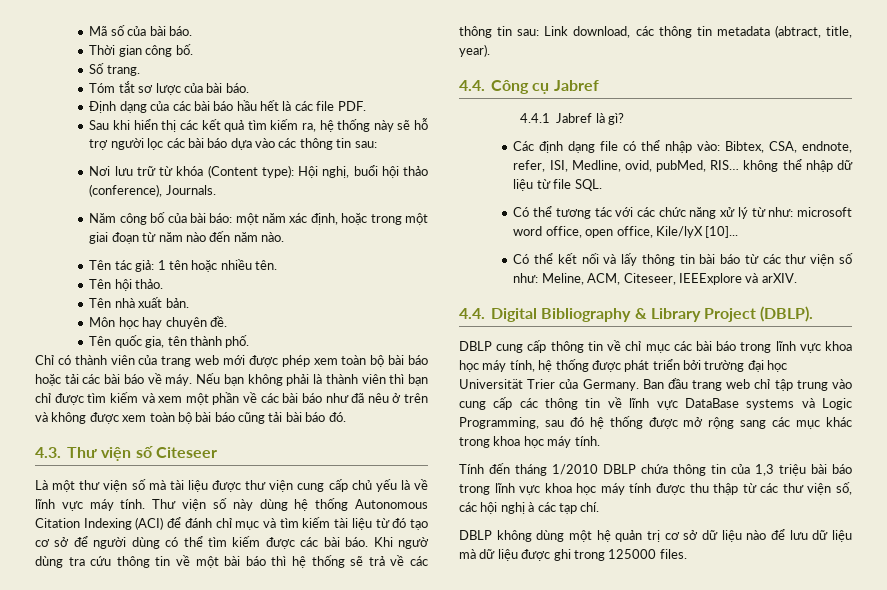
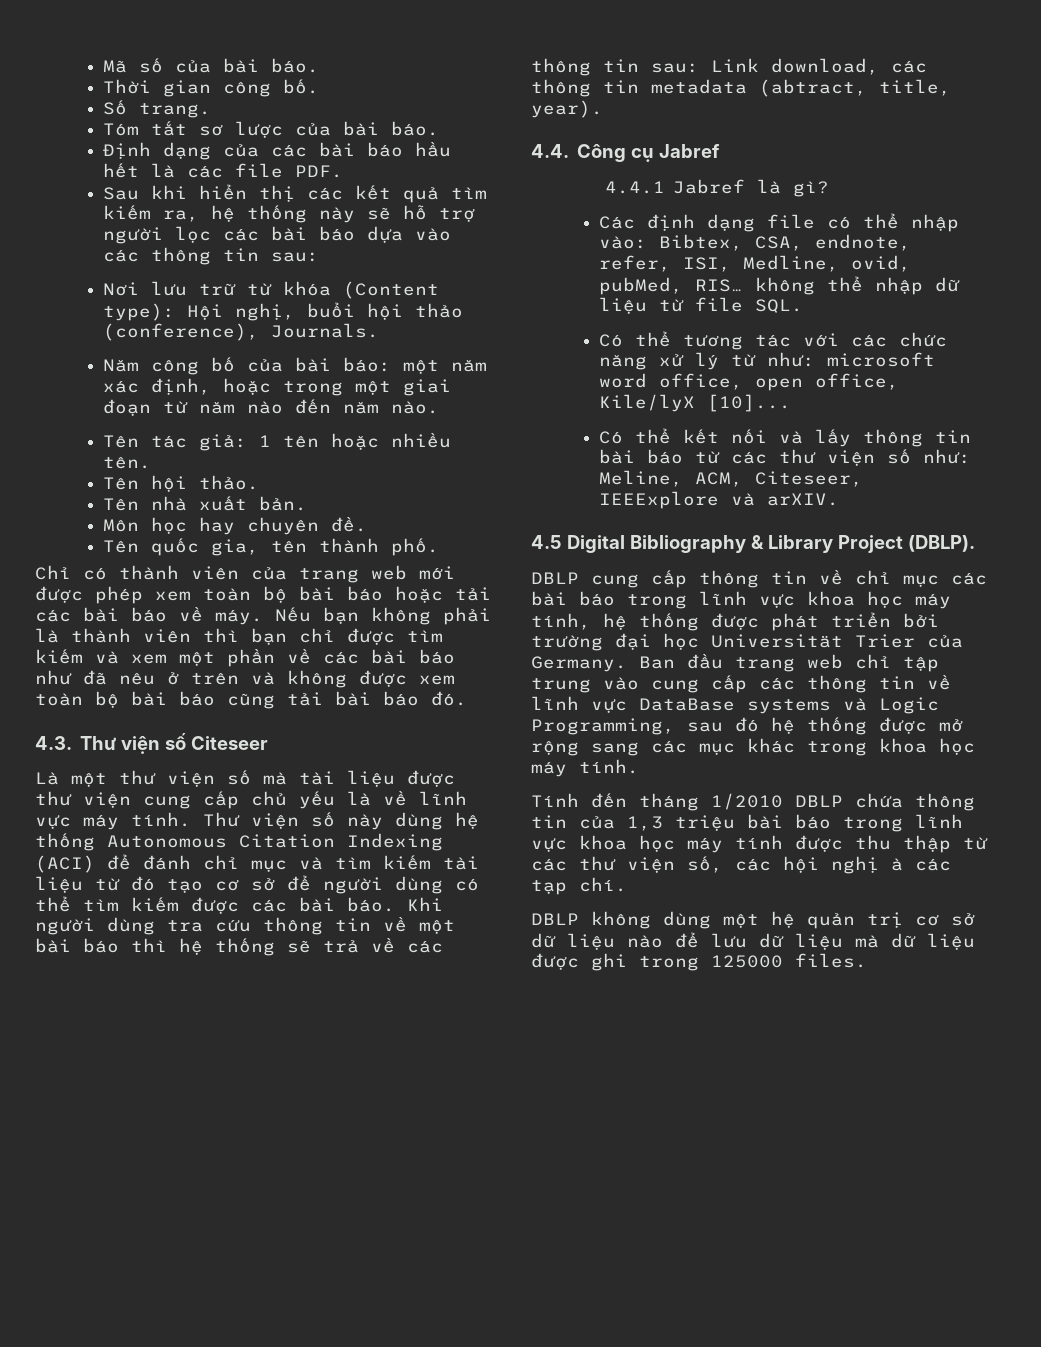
- Khi ngườ dùng tra cứu thông tin về một bài báo thì hệ thống sẽ trả về các thông tin sau: Link download, các thông tin metadata (abtract, title, year).
+ Khi người dùng tra cứu thông tin về một bài báo thì hệ thống sẽ trả về các thông tin sau: Link download, các thông tin metadata (abtract, title, year).
- 4.4. Digital Bibliography & Library Project (DBLP).
+ 4.5 Digital Bibliography & Library Project (DBLP).

